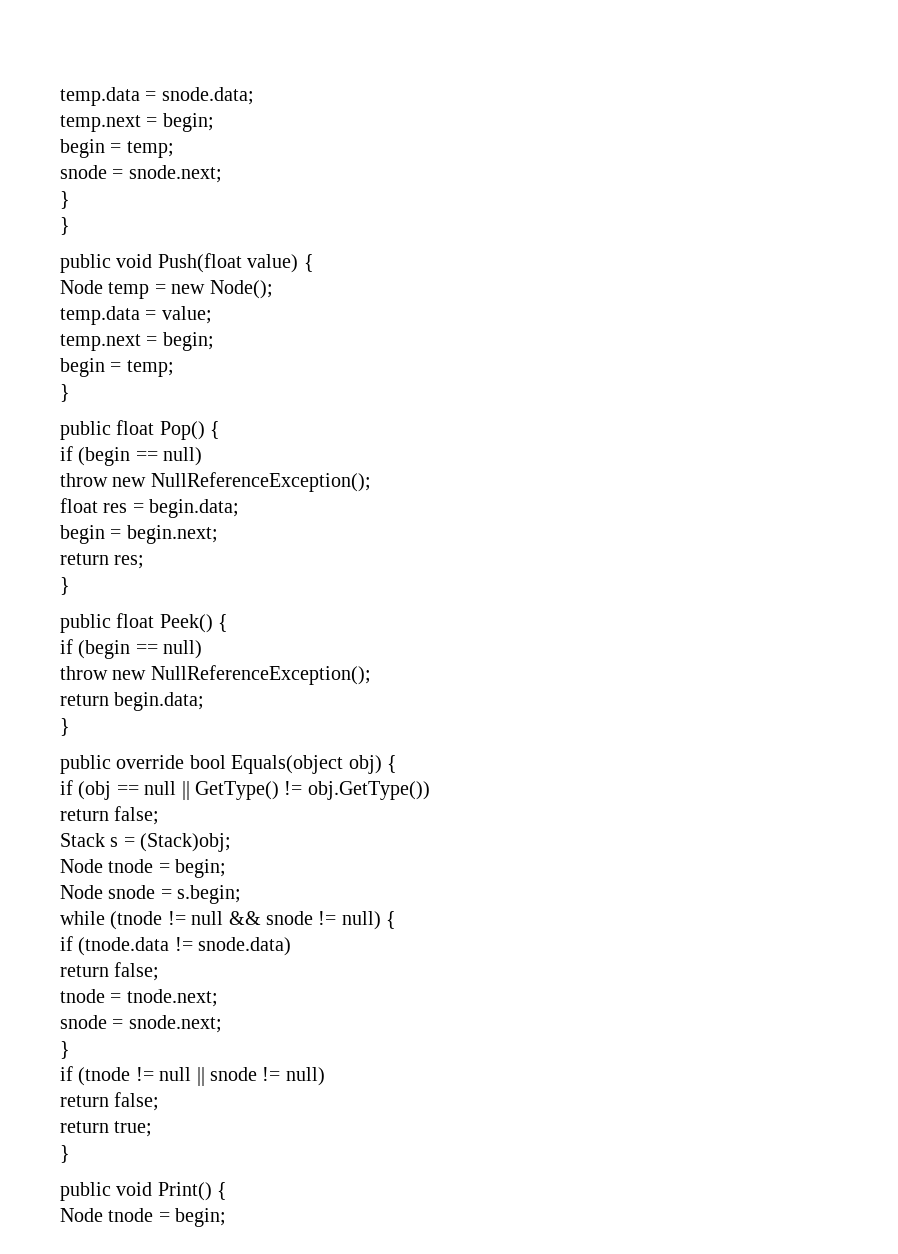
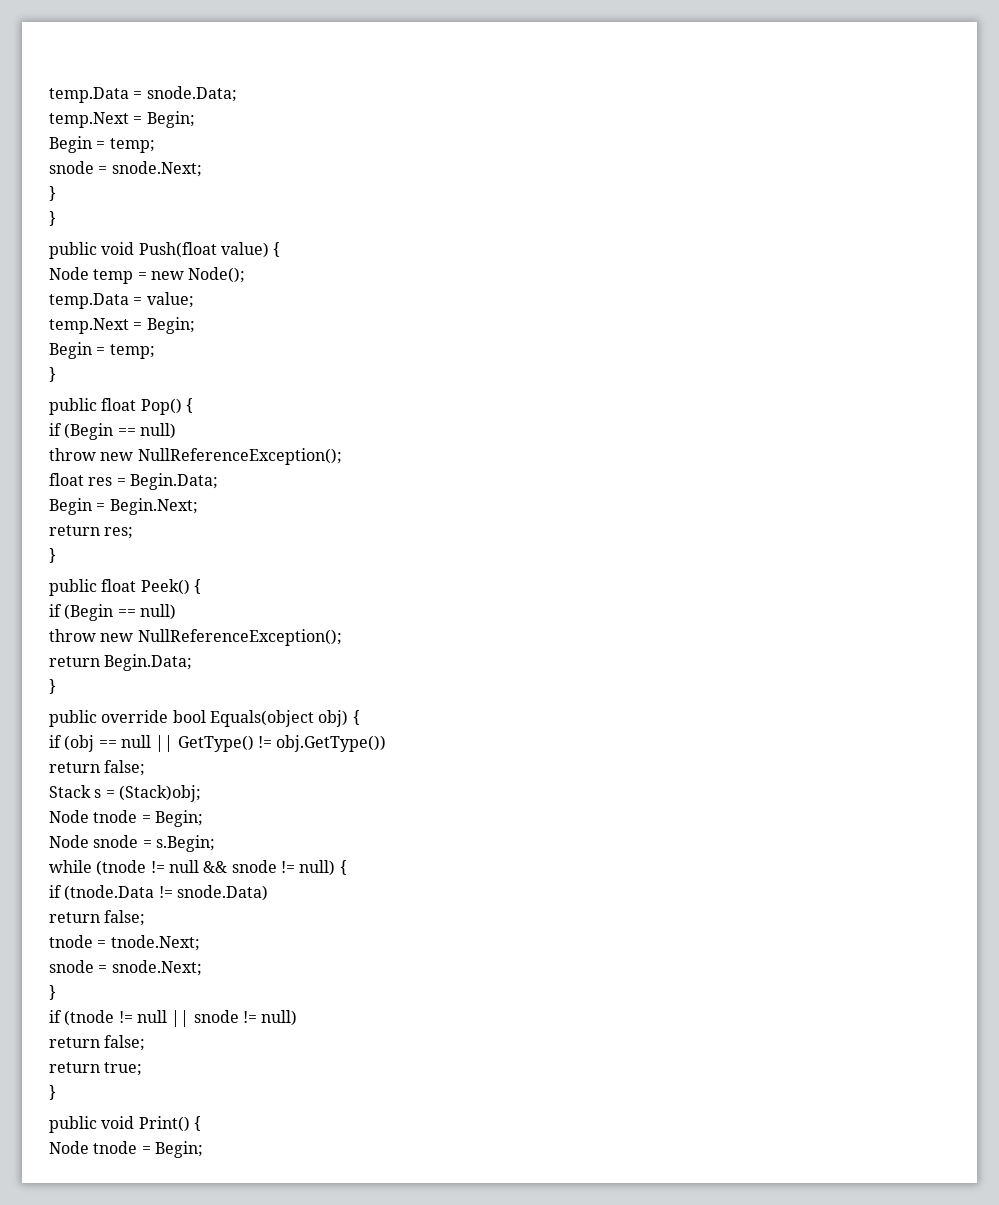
- temp.data = snode.data;
- temp.next = begin;
- begin = temp;
- snode = snode.next;
+ temp.Data = snode.Data;
+ temp.Next = Begin;
+ Begin = temp;
+ snode = snode.Next;
- temp.data = value;
- temp.next = begin;
- begin = temp;
+ temp.Data = value;
+ temp.Next = Begin;
+ Begin = temp;
  public float Pop() {
- if (begin == null)
+ if (Begin == null)
- float res = begin.data;
- begin = begin.next;
+ float res = Begin.Data;
+ Begin = Begin.Next;
  public float Peek() {
- if (begin == null)
+ if (Begin == null)
- return begin.data;
+ return Begin.Data;
  Stack s = (Stack)obj;
- Node tnode = begin;
+ Node tnode = Begin;
- Node snode = s.begin;
+ Node snode = s.Begin;
- if (tnode.data != snode.data)
+ if (tnode.Data != snode.Data)
- tnode = tnode.next;
- snode = snode.next;
+ tnode = tnode.Next;
+ snode = snode.Next;
  public void Print() {
- Node tnode = begin;
+ Node tnode = Begin;

